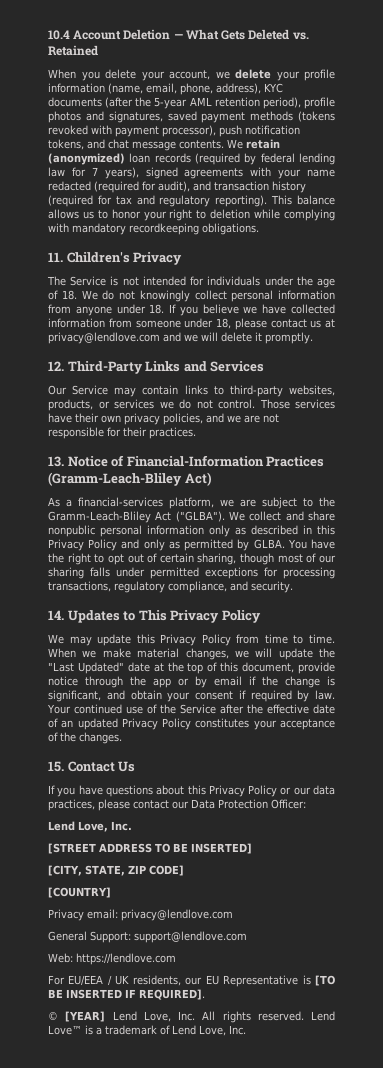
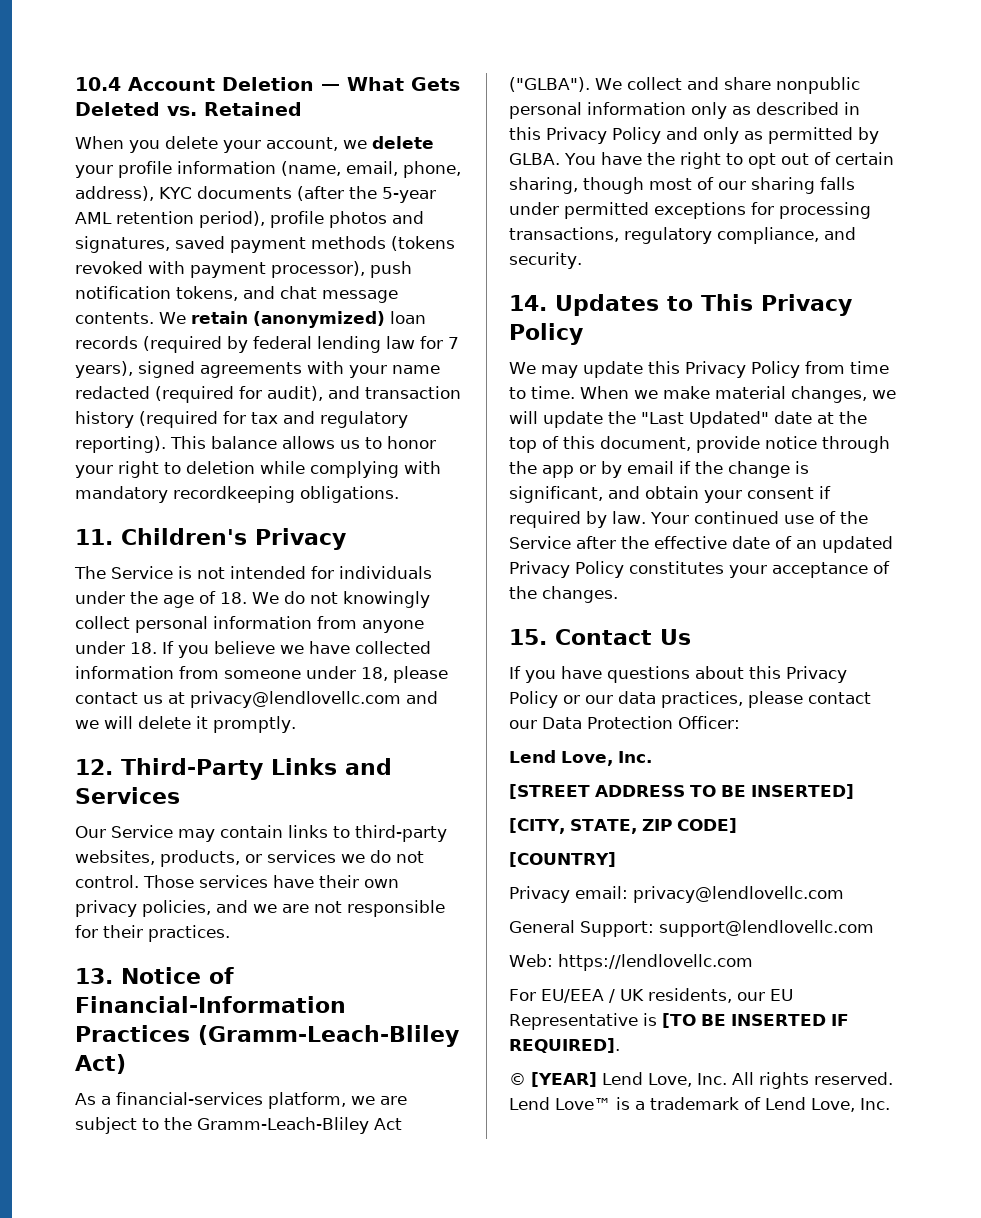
- The Service is not intended for individuals under the age of 18. We do not knowingly collect personal information from anyone under 18. If you believe we have collected information from someone under 18, please contact us at privacy@lendlove.com and we will delete it promptly.
+ The Service is not intended for individuals under the age of 18. We do not knowingly collect personal information from anyone under 18. If you believe we have collected information from someone under 18, please contact us at privacy@lendlovellc.com and we will delete it promptly.
- Privacy email: privacy@lendlove.com
+ Privacy email: privacy@lendlovellc.com
- General Support: support@lendlove.com
+ General Support: support@lendlovellc.com
- Web: https://lendlove.com
+ Web: https://lendlovellc.com

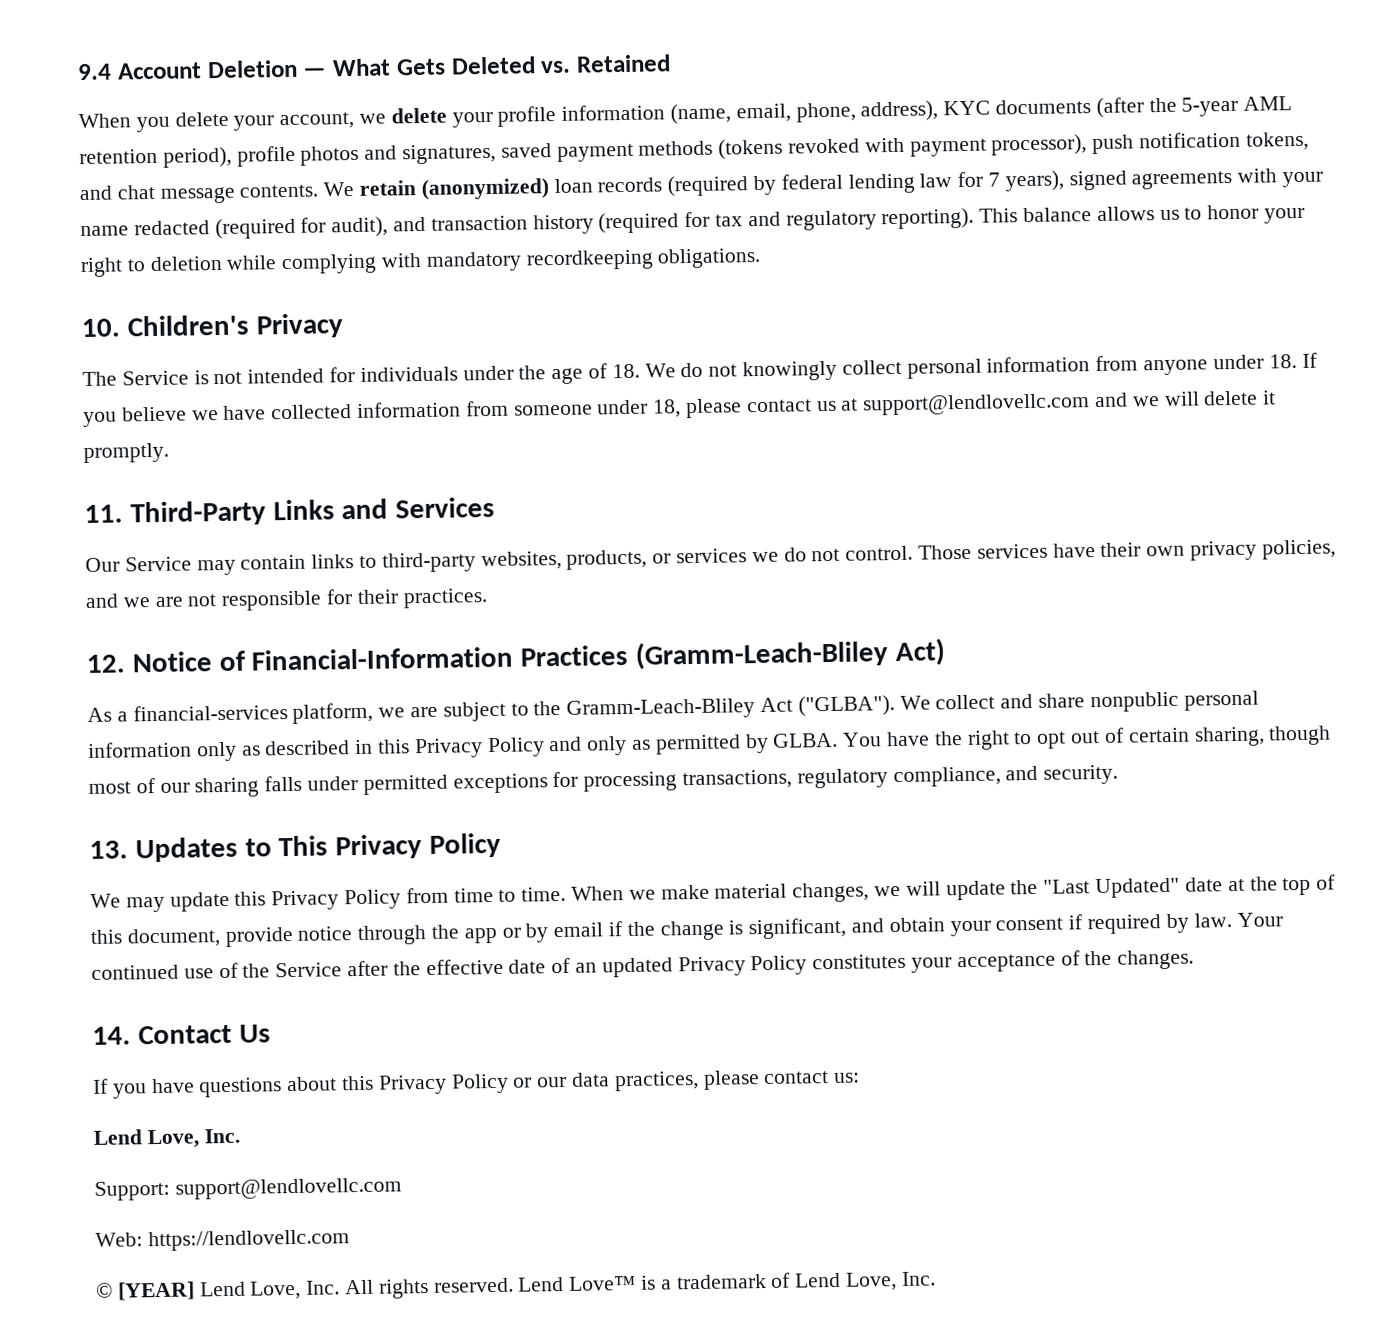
- 10.4 Account Deletion — What Gets Deleted vs. Retained
+ 9.4 Account Deletion — What Gets Deleted vs. Retained
- 11. Children's Privacy
+ 10. Children's Privacy
- The Service is not intended for individuals under the age of 18. We do not knowingly collect personal information from anyone under 18. If you believe we have collected information from someone under 18, please contact us at privacy@lendlovellc.com and we will delete it promptly.
+ The Service is not intended for individuals under the age of 18. We do not knowingly collect personal information from anyone under 18. If you believe we have collected information from someone under 18, please contact us at support@lendlovellc.com and we will delete it promptly.
- 12. Third-Party Links and Services
+ 11. Third-Party Links and Services
- 13. Notice of Financial-Information Practices (Gramm-Leach-Bliley Act)
+ 12. Notice of Financial-Information Practices (Gramm-Leach-Bliley Act)
- 14. Updates to This Privacy Policy
+ 13. Updates to This Privacy Policy
- 15. Contact Us
+ 14. Contact Us
- If you have questions about this Privacy Policy or our data practices, please contact our Data Protection Officer:
+ If you have questions about this Privacy Policy or our data practices, please contact us:
- [STREET ADDRESS TO BE INSERTED]
- [CITY, STATE, ZIP CODE]
- [COUNTRY]
- Privacy email: privacy@lendlovellc.com
- General Support: support@lendlovellc.com
+ Support: support@lendlovellc.com
  Web: https://lendlovellc.com
- For EU/EEA / UK residents, our EU Representative is [TO BE INSERTED IF REQUIRED].

